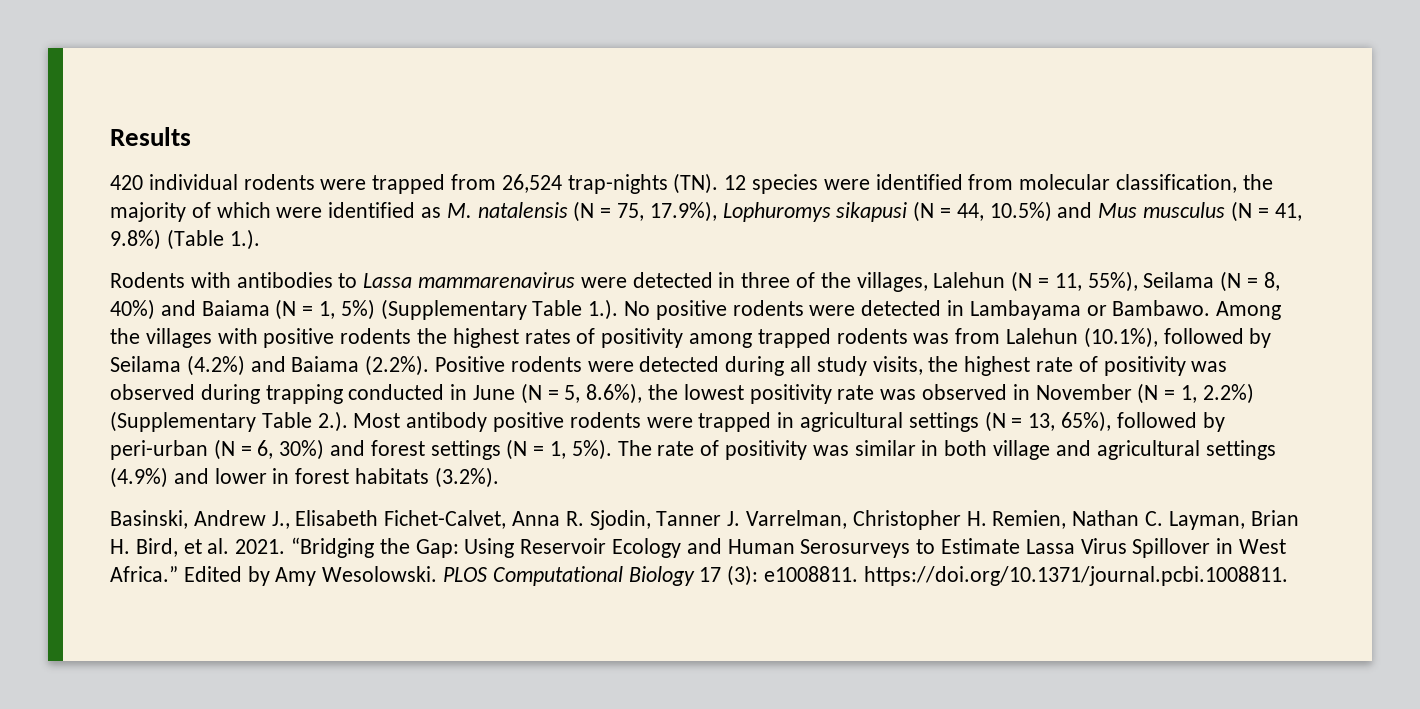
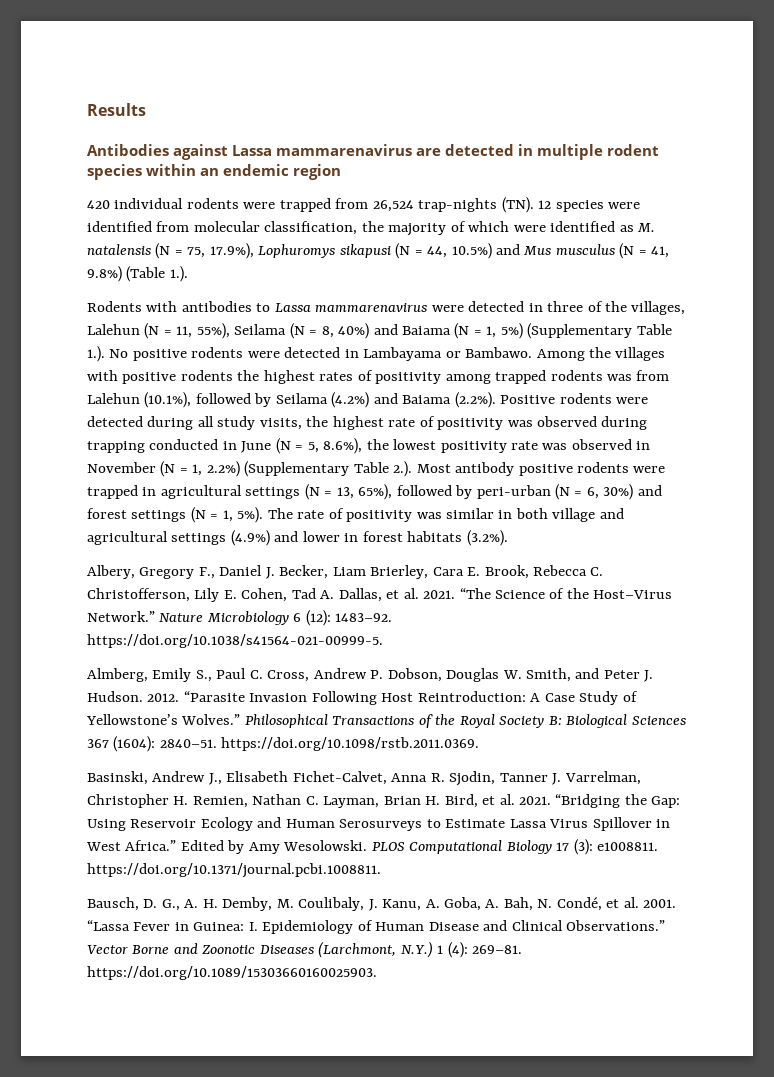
+ Antibodies against Lassa mammarenavirus are detected in multiple rodent species within an endemic region
+ Albery, Gregory F., Daniel J. Becker, Liam Brierley, Cara E. Brook, Rebecca C. Christofferson, Lily E. Cohen, Tad A. Dallas, et al. 2021. “The Science of the Host–Virus Network.” Nature Microbiology 6 (12): 1483–92. https://doi.org/10.1038/s41564-021-00999-5.
+ Almberg, Emily S., Paul C. Cross, Andrew P. Dobson, Douglas W. Smith, and Peter J. Hudson. 2012. “Parasite Invasion Following Host Reintroduction: A Case Study of Yellowstone’s Wolves.” Philosophical Transactions of the Royal Society B: Biological Sciences 367 (1604): 2840–51. https://doi.org/10.1098/rstb.2011.0369.
+ Bausch, D. G., A. H. Demby, M. Coulibaly, J. Kanu, A. Goba, A. Bah, N. Condé, et al. 2001. “Lassa Fever in Guinea: I. Epidemiology of Human Disease and Clinical Observations.” Vector Borne and Zoonotic Diseases (Larchmont, N.Y.) 1 (4): 269–81. https://doi.org/10.1089/15303660160025903.

